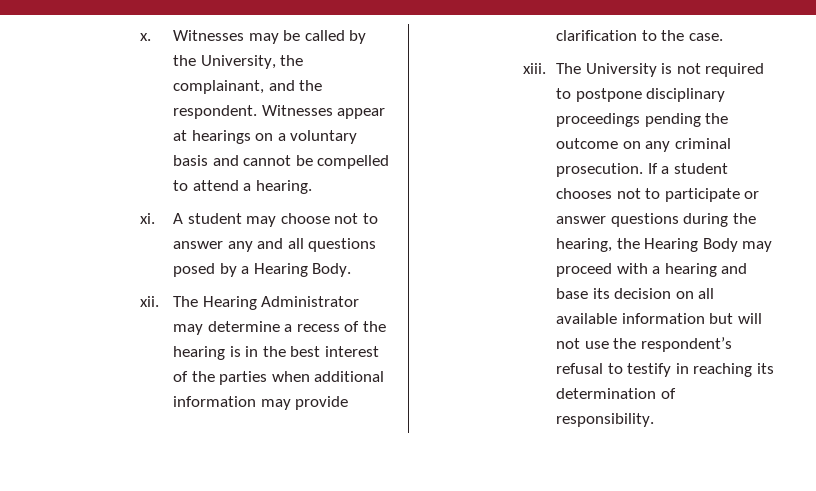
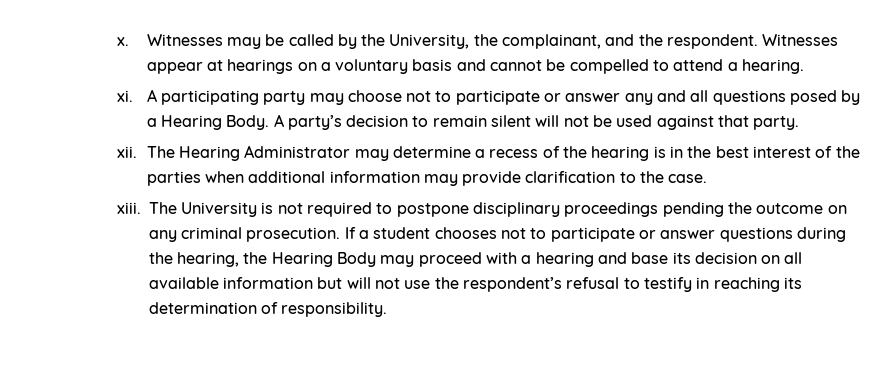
- A student may choose not to answer any and all questions posed by a Hearing Body.
+ A participating party may choose not to participate or answer any and all questions posed by a Hearing Body. A party’s decision to remain silent will not be used against that party.

